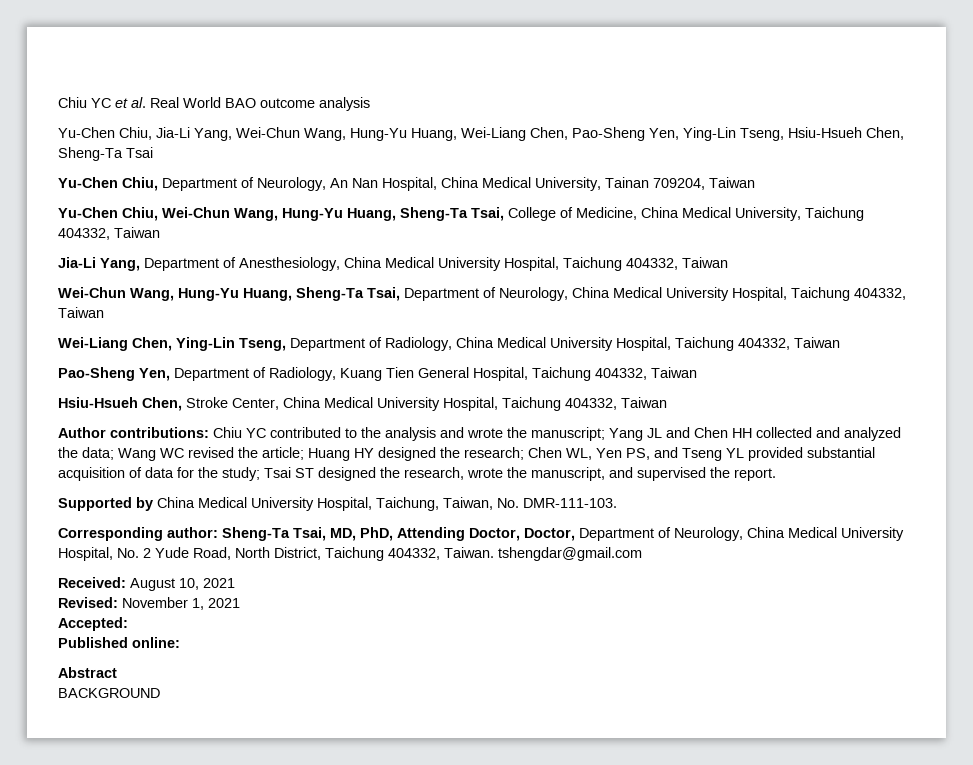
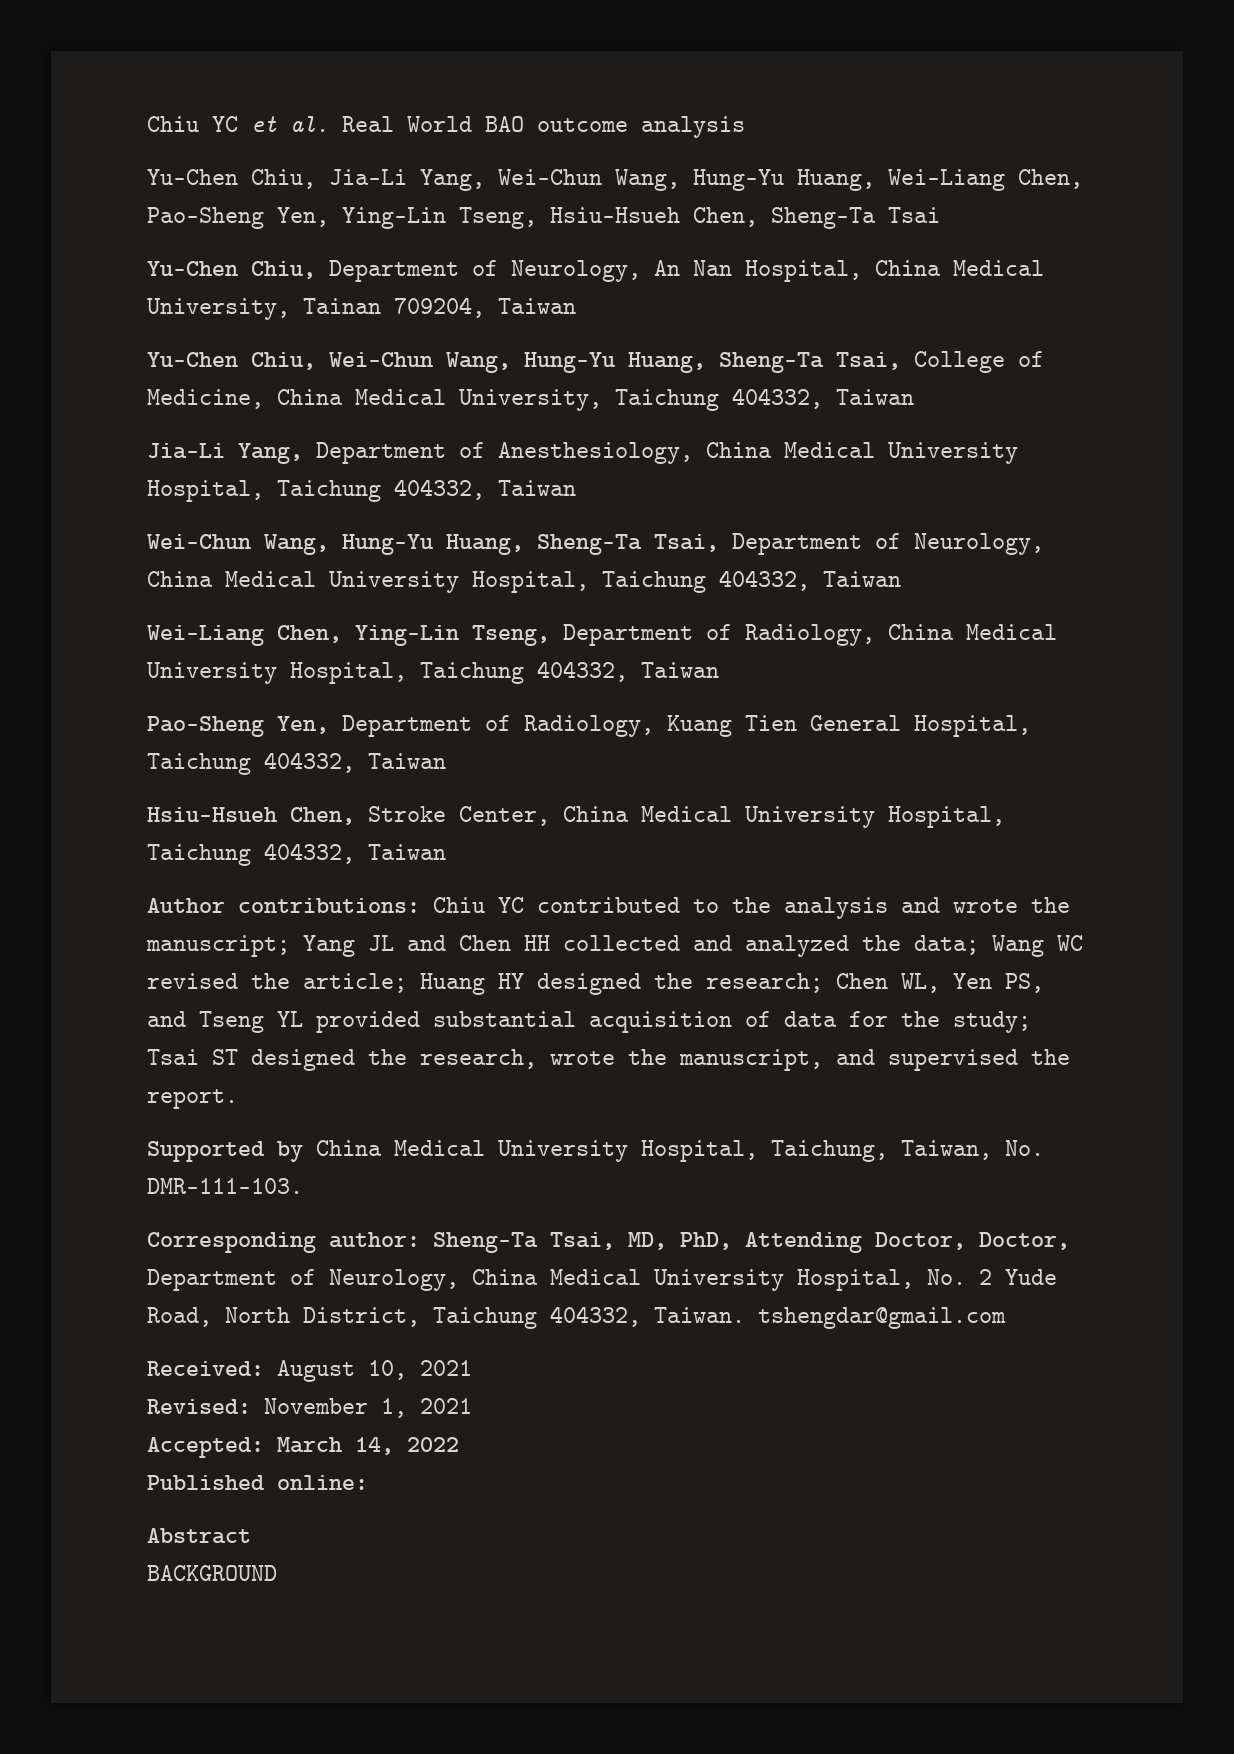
- Accepted:
+ Accepted: March 14, 2022

